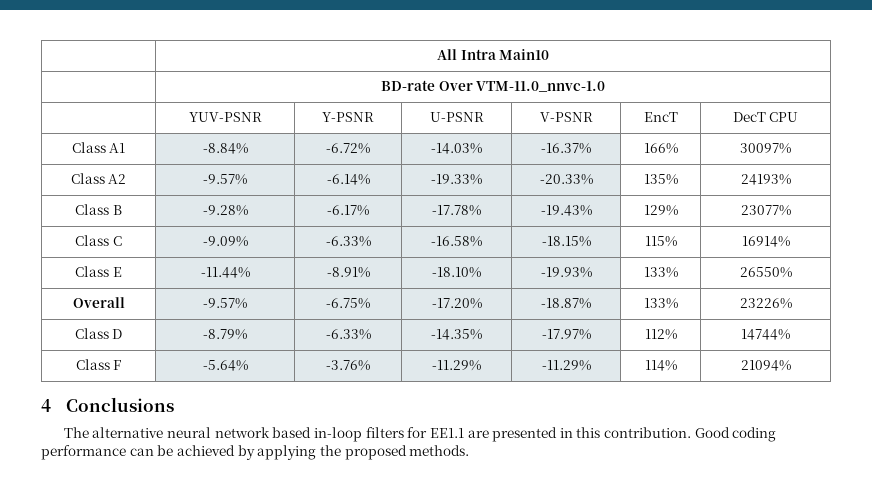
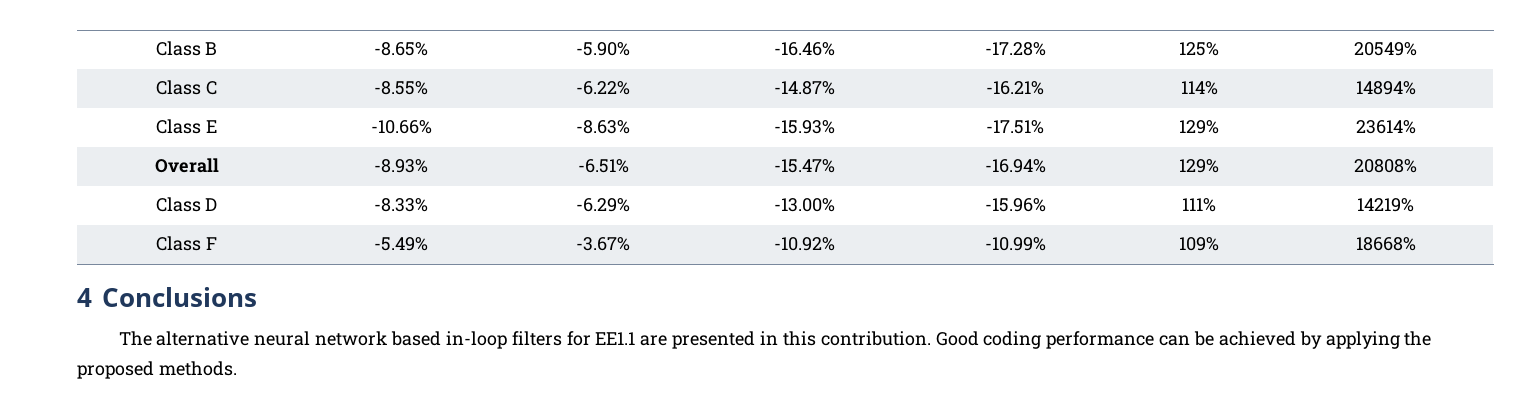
- | All Intra Main10
- | BD-rate Over VTM-11.0_nnvc-1.0
- | YUV-PSNR | Y-PSNR | U-PSNR | V-PSNR | EncT | DecT CPU
- Class A1 | -8.84% | -6.72% | -14.03% | -16.37% | 166% | 30097%
- Class A2 | -9.57% | -6.14% | -19.33% | -20.33% | 135% | 24193%
- Class B | -9.28% | -6.17% | -17.78% | -19.43% | 129% | 23077%
- Class C | -9.09% | -6.33% | -16.58% | -18.15% | 115% | 16914%
- Class E | -11.44% | -8.91% | -18.10% | -19.93% | 133% | 26550%
- Overall | -9.57% | -6.75% | -17.20% | -18.87% | 133% | 23226%
- Class D | -8.79% | -6.33% | -14.35% | -17.97% | 112% | 14744%
- Class F | -5.64% | -3.76% | -11.29% | -11.29% | 114% | 21094%
+ Class B | -8.65% | -5.90% | -16.46% | -17.28% | 125% | 20549%
+ Class C | -8.55% | -6.22% | -14.87% | -16.21% | 114% | 14894%
+ Class E | -10.66% | -8.63% | -15.93% | -17.51% | 129% | 23614%
+ Overall | -8.93% | -6.51% | -15.47% | -16.94% | 129% | 20808%
+ Class D | -8.33% | -6.29% | -13.00% | -15.96% | 111% | 14219%
+ Class F | -5.49% | -3.67% | -10.92% | -10.99% | 109% | 18668%

